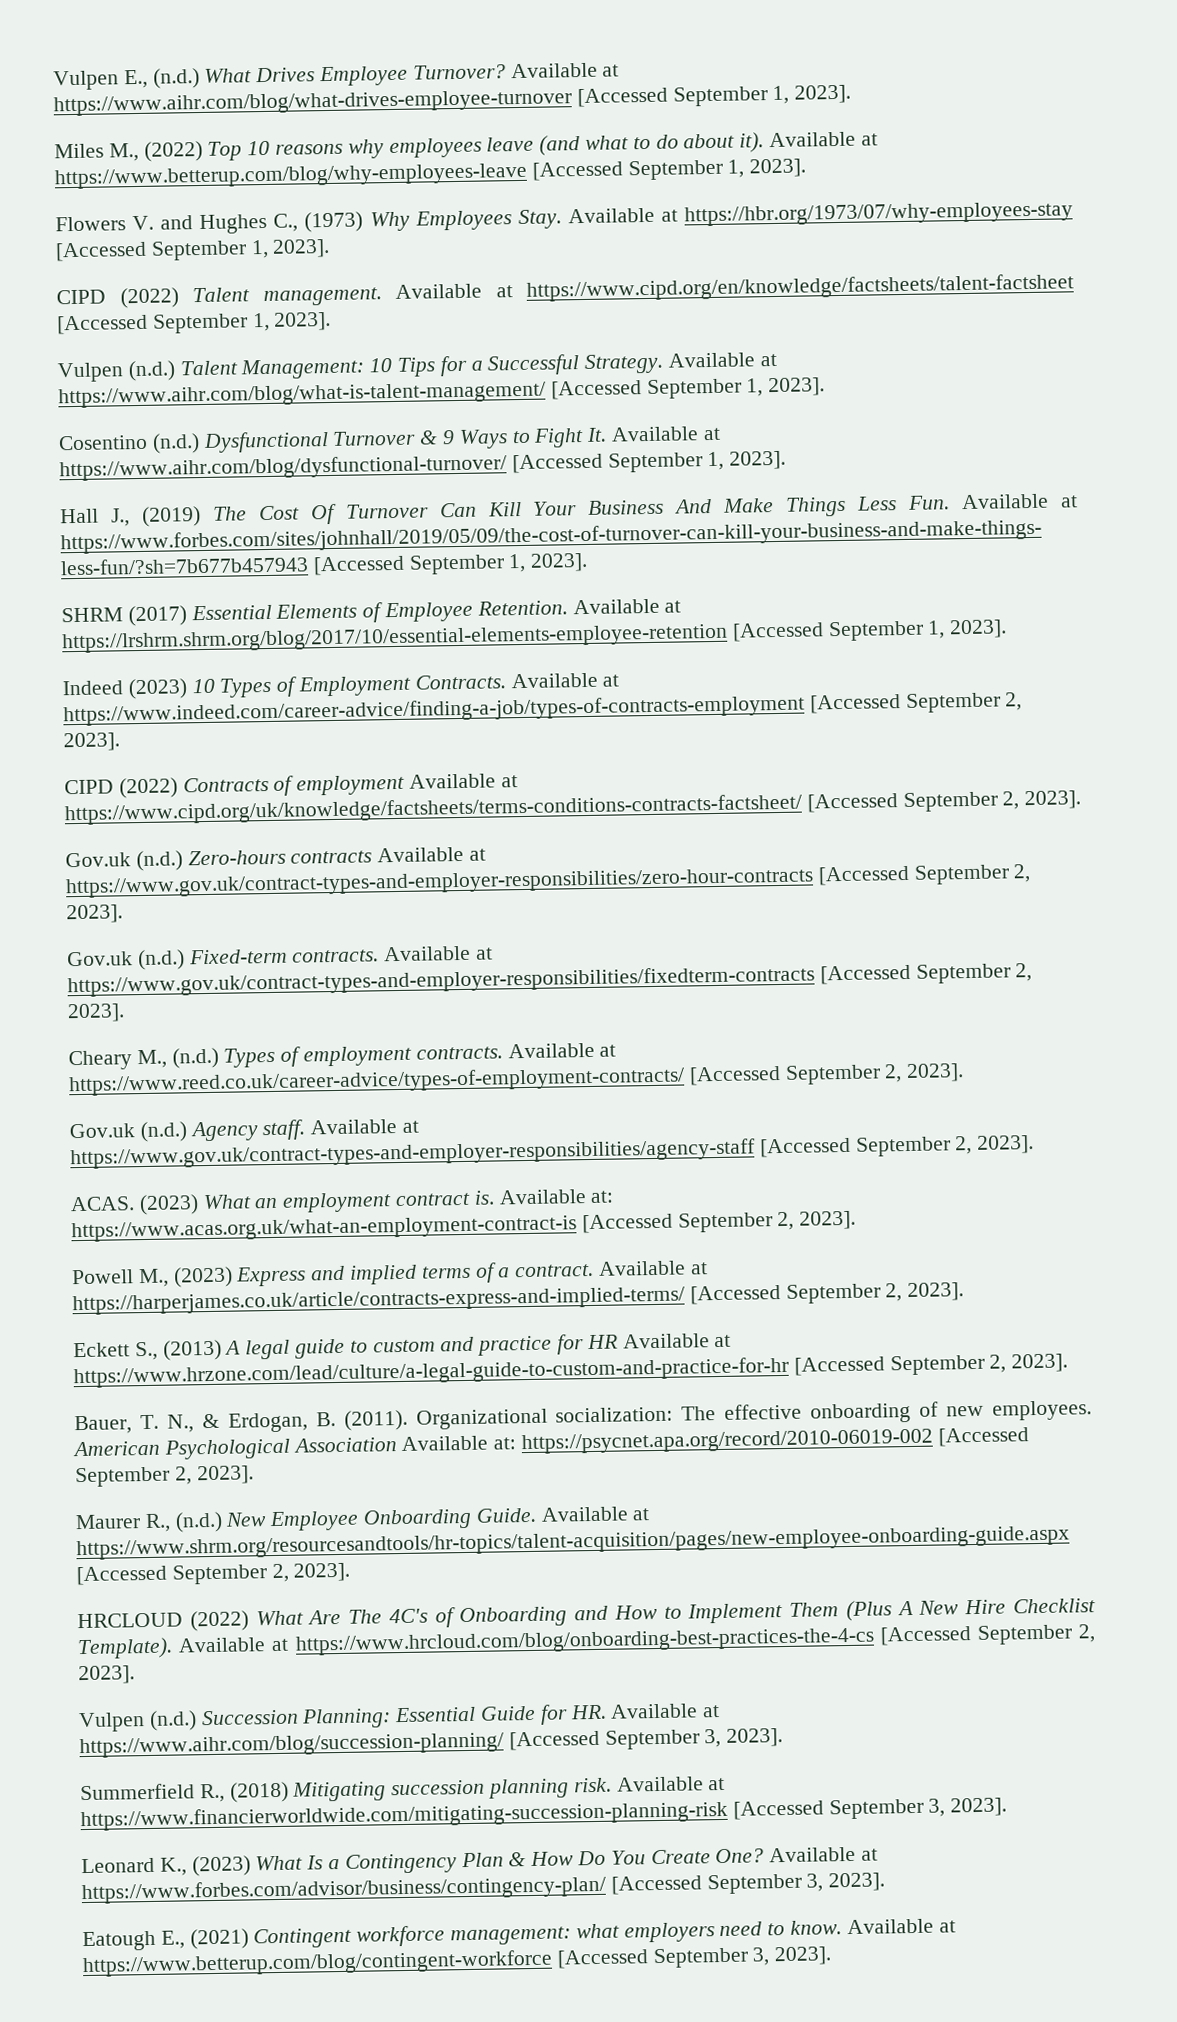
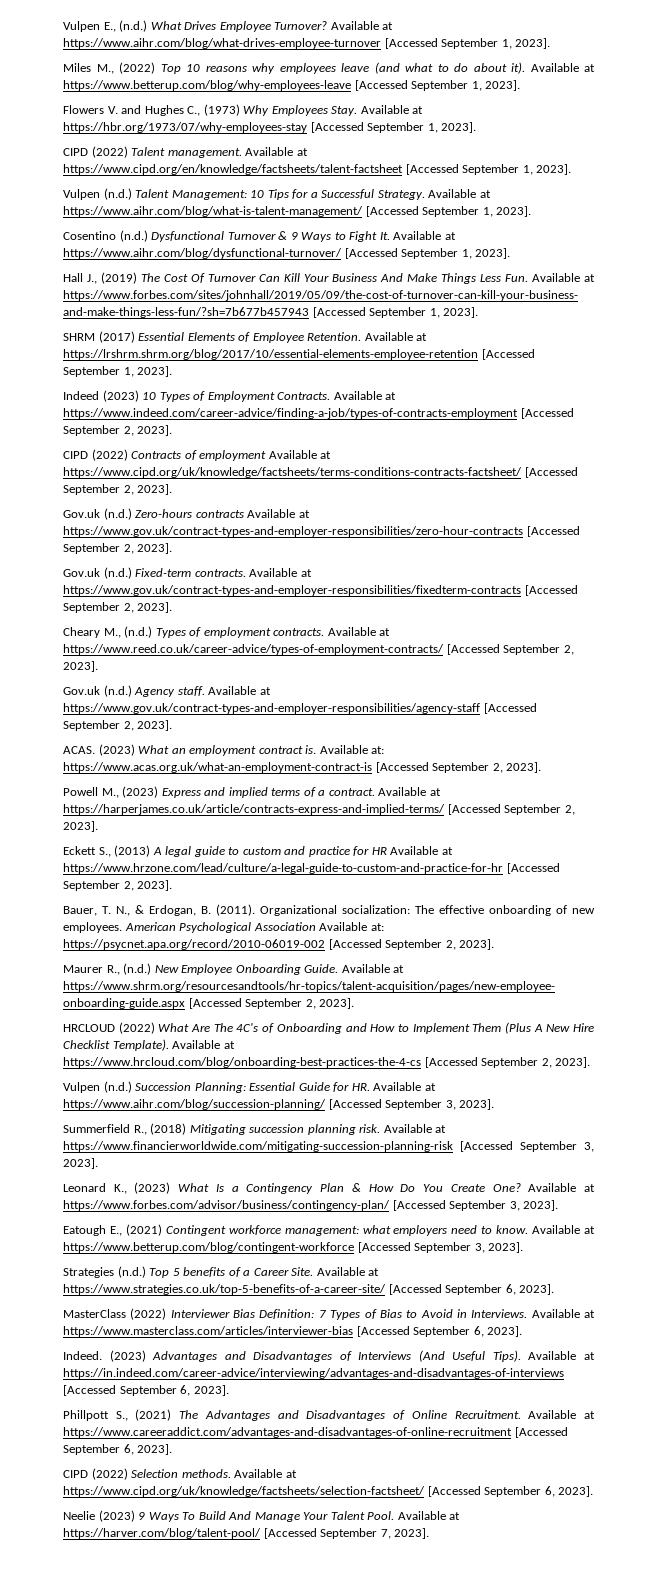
+ Strategies (n.d.) Top 5 benefits of a Career Site. Available at https://www.strategies.co.uk/top-5-benefits-of-a-career-site/ [Accessed September 6, 2023].
+ MasterClass (2022) Interviewer Bias Definition: 7 Types of Bias to Avoid in Interviews. Available at https://www.masterclass.com/articles/interviewer-bias [Accessed September 6, 2023].
+ Indeed. (2023) Advantages and Disadvantages of Interviews (And Useful Tips). Available at https://in.indeed.com/career-advice/interviewing/advantages-and-disadvantages-of-interviews [Accessed September 6, 2023].
+ Phillpott S., (2021) The Advantages and Disadvantages of Online Recruitment. Available at https://www.careeraddict.com/advantages-and-disadvantages-of-online-recruitment [Accessed September 6, 2023].
+ CIPD (2022) Selection methods. Available at https://www.cipd.org/uk/knowledge/factsheets/selection-factsheet/ [Accessed September 6, 2023].
+ Neelie (2023) 9 Ways To Build And Manage Your Talent Pool. Available at https://harver.com/blog/talent-pool/ [Accessed September 7, 2023].

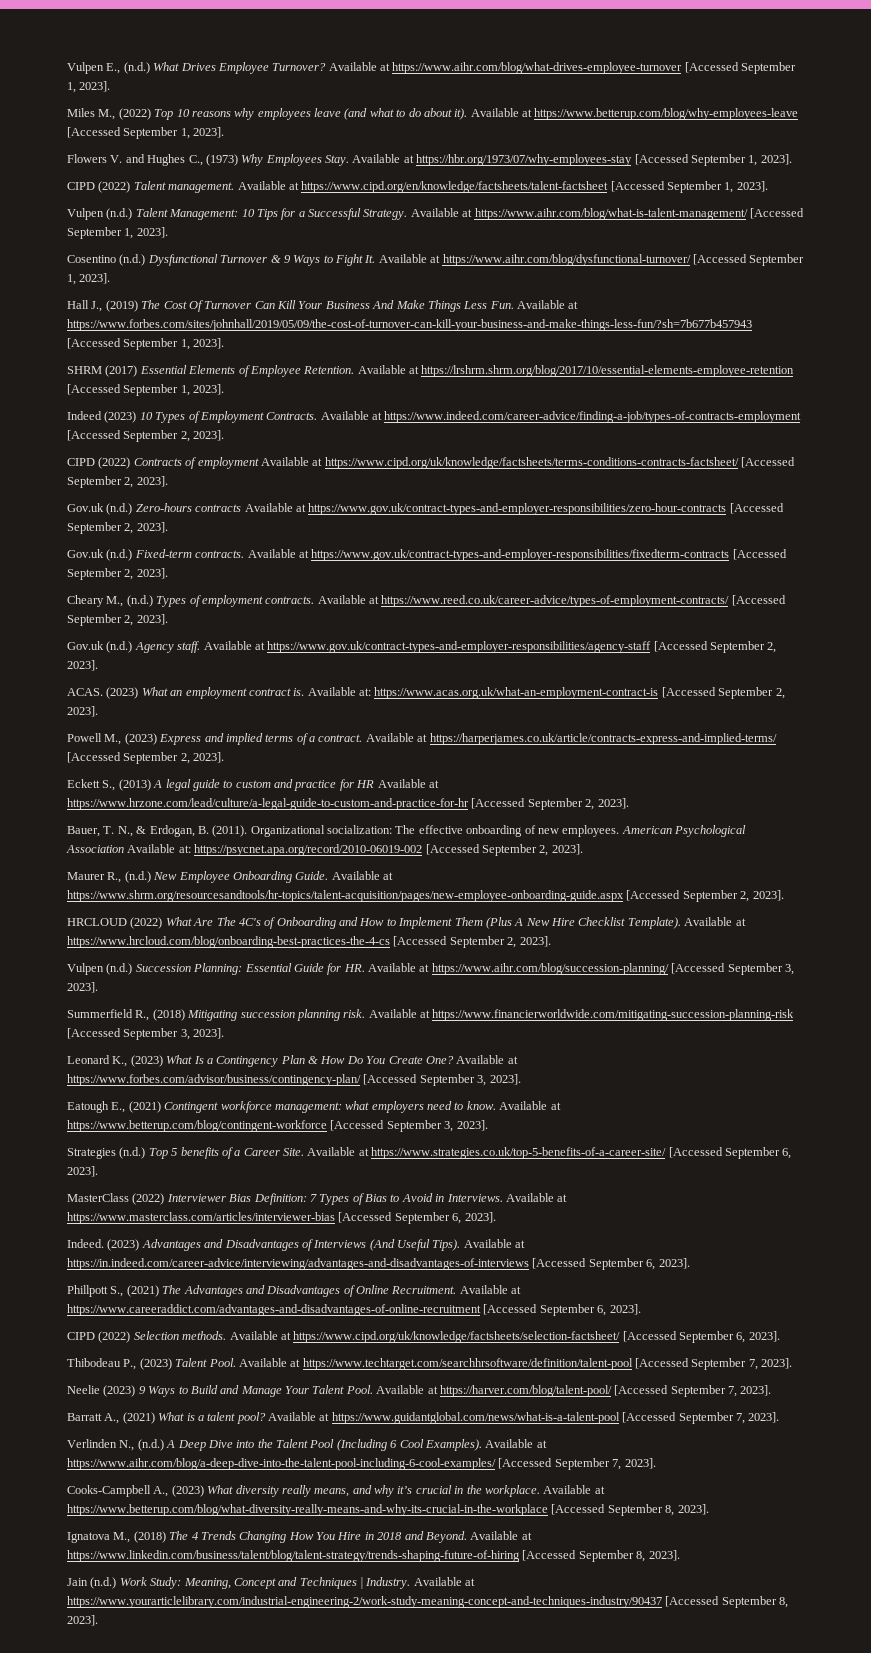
+ Thibodeau P., (2023) Talent Pool. Available at https://www.techtarget.com/searchhrsoftware/definition/talent-pool [Accessed September 7, 2023].
- Neelie (2023) 9 Ways To Build And Manage Your Talent Pool.
+ Neelie (2023) 9 Ways to Build and Manage Your Talent Pool.
+ Barratt A., (2021) What is a talent pool? Available at https://www.guidantglobal.com/news/what-is-a-talent-pool [Accessed September 7, 2023].
+ Verlinden N., (n.d.) A Deep Dive into the Talent Pool (Including 6 Cool Examples). Available at https://www.aihr.com/blog/a-deep-dive-into-the-talent-pool-including-6-cool-examples/ [Accessed September 7, 2023].
+ Cooks-Campbell A., (2023) What diversity really means, and why it’s crucial in the workplace. Available at https://www.betterup.com/blog/what-diversity-really-means-and-why-its-crucial-in-the-workplace [Accessed September 8, 2023].
+ Ignatova M., (2018) The 4 Trends Changing How You Hire in 2018 and Beyond. Available at https://www.linkedin.com/business/talent/blog/talent-strategy/trends-shaping-future-of-hiring [Accessed September 8, 2023].
+ Jain (n.d.) Work Study: Meaning, Concept and Techniques | Industry. Available at https://www.yourarticlelibrary.com/industrial-engineering-2/work-study-meaning-concept-and-techniques-industry/90437 [Accessed September 8, 2023].

